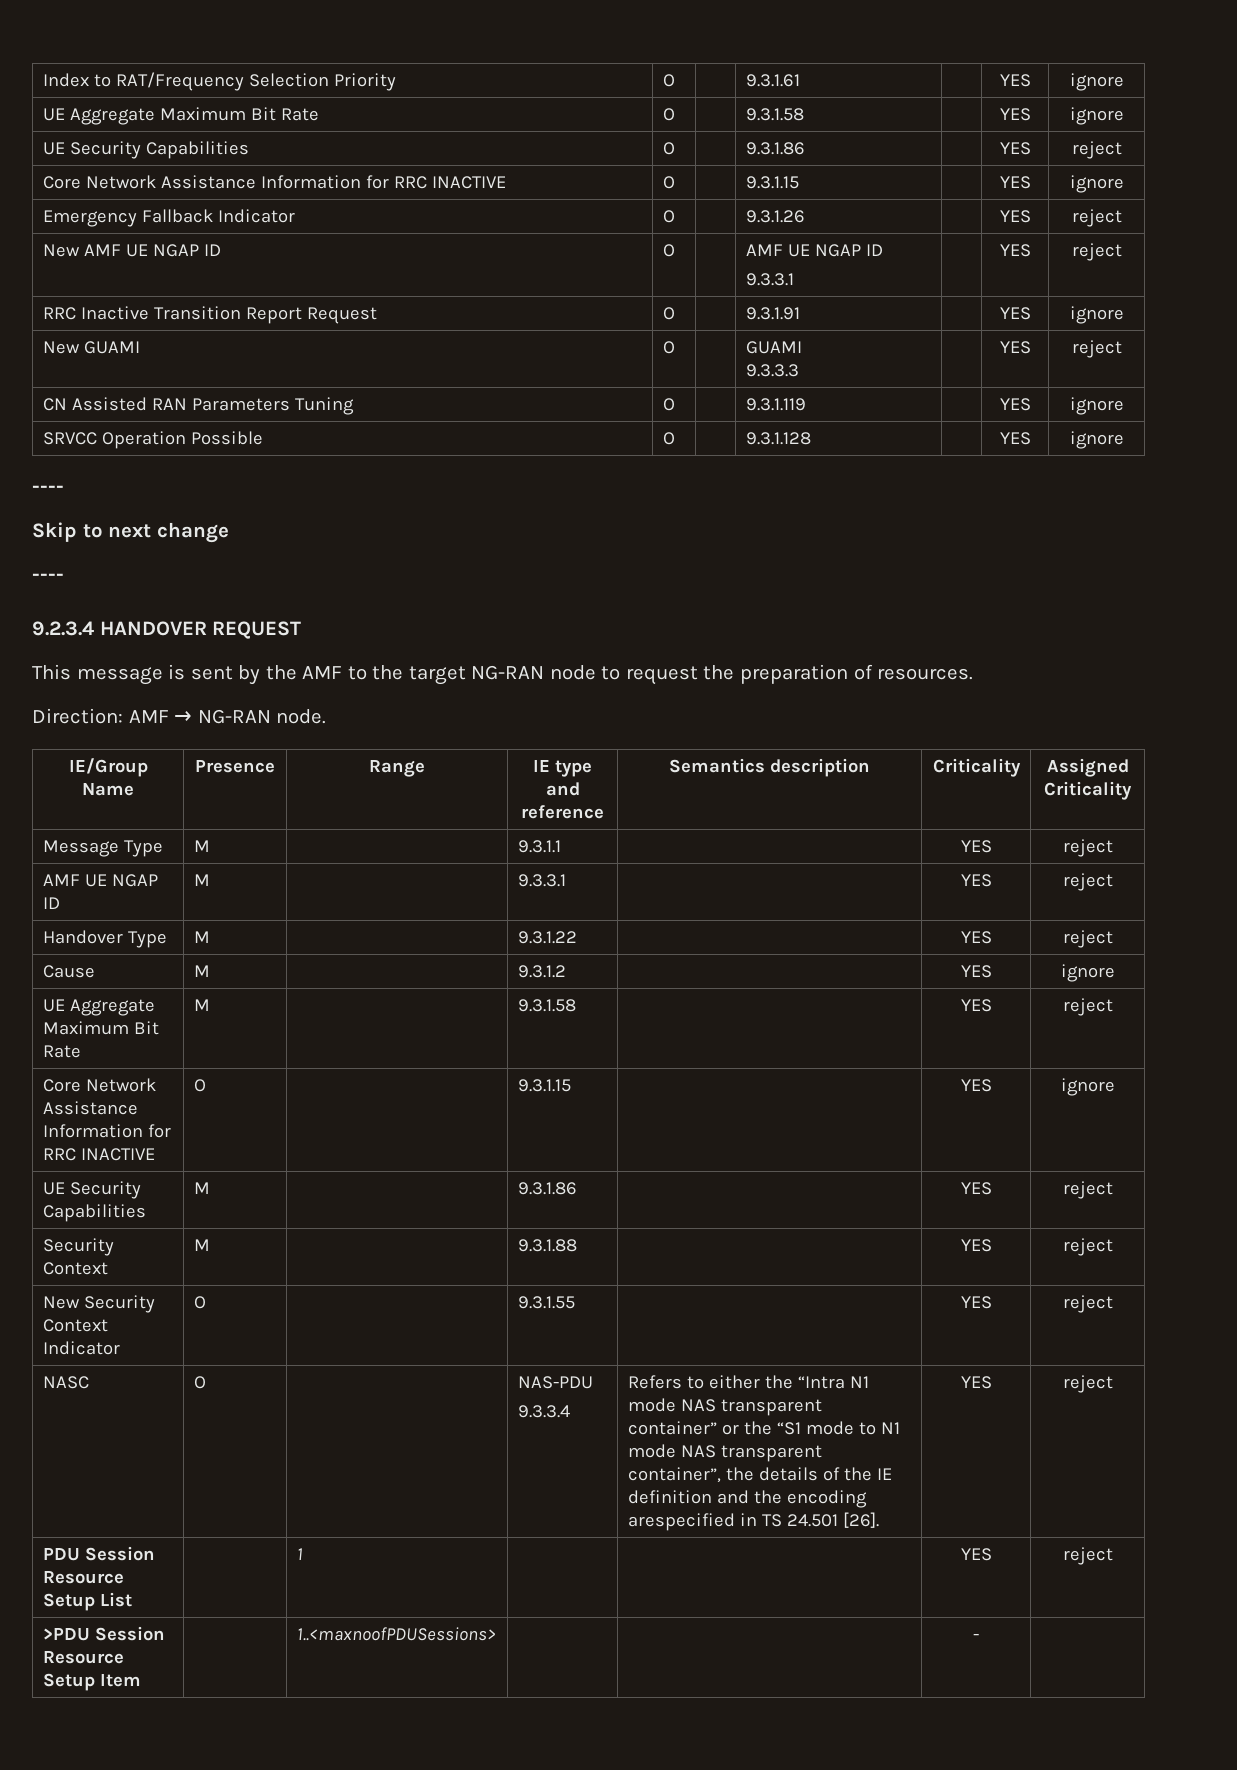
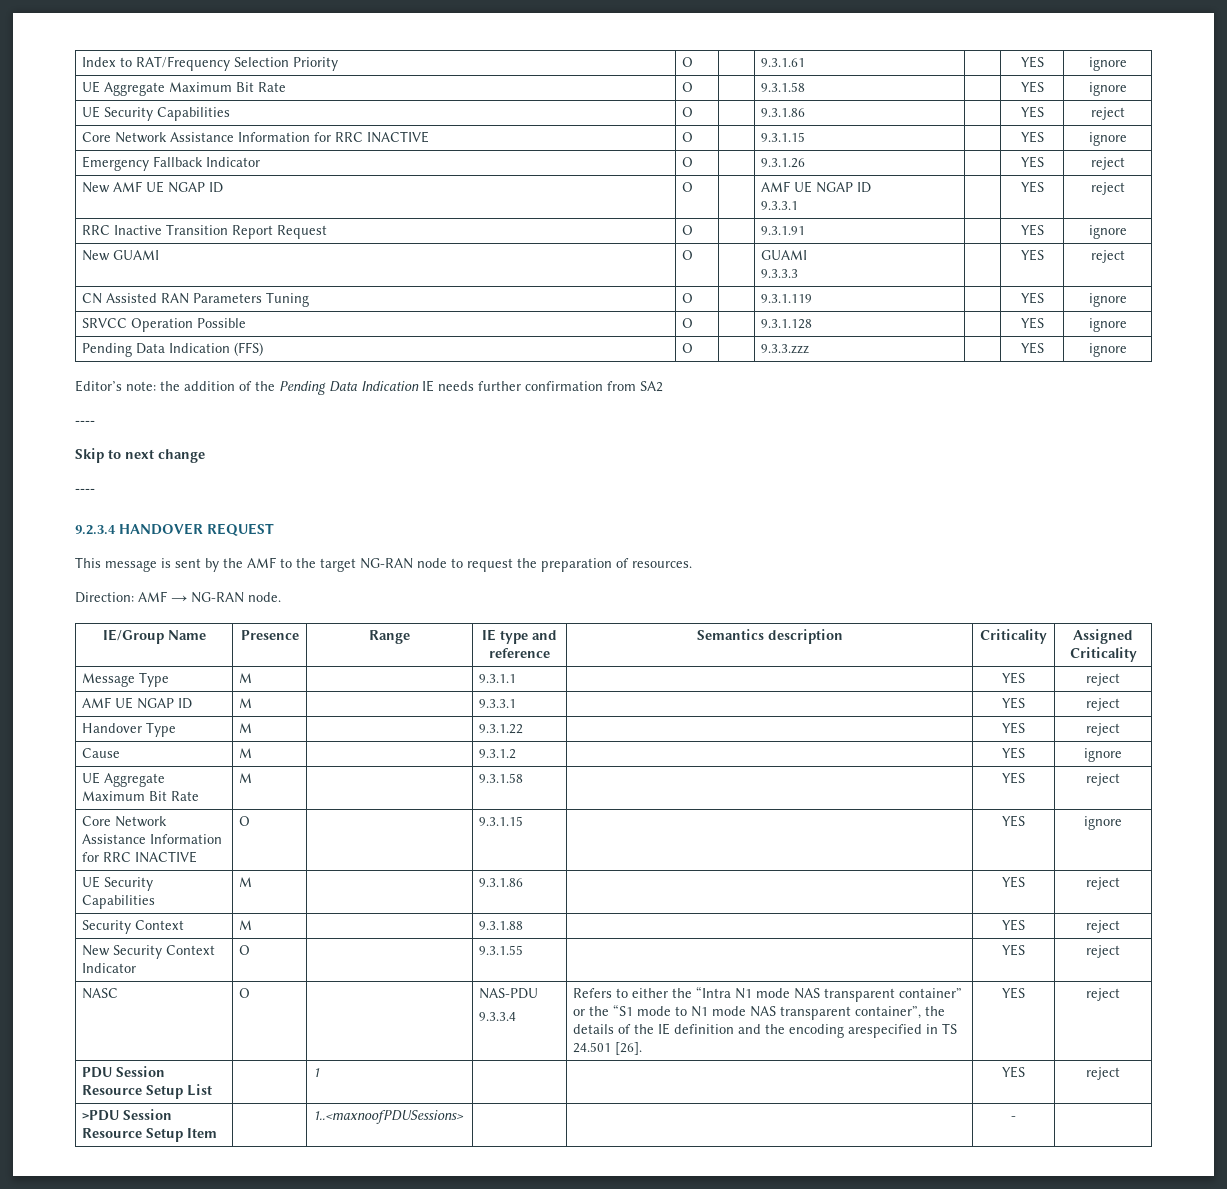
+ Pending Data Indication (FFS) | O | | 9.3.3.zzz | | YES | ignore
+ Editor’s note: the addition of the Pending Data Indication IE needs further confirmation from SA2

